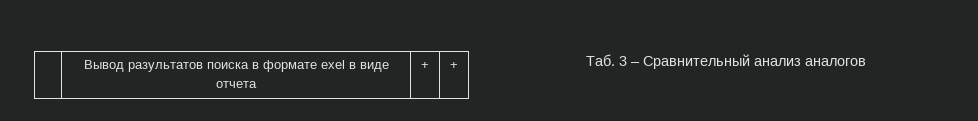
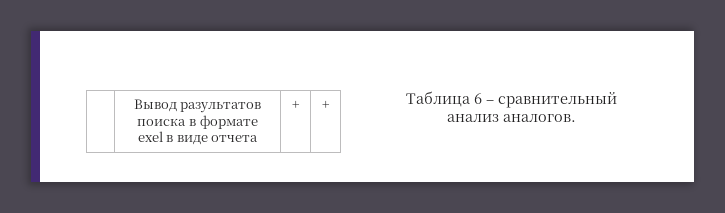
- Таб. 3 – Сравнительный анализ аналогов
+ Таблица 6 – сравнительный анализ аналогов.

